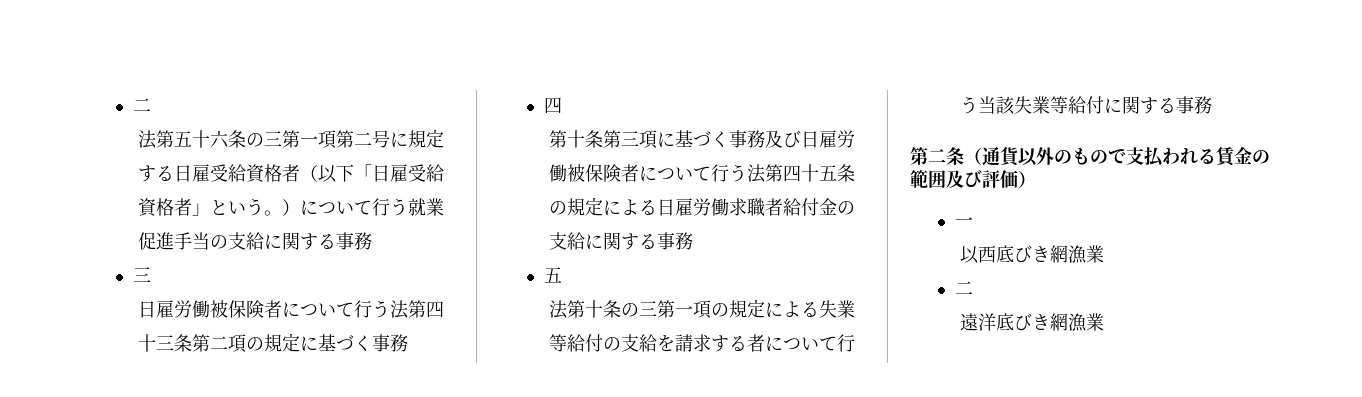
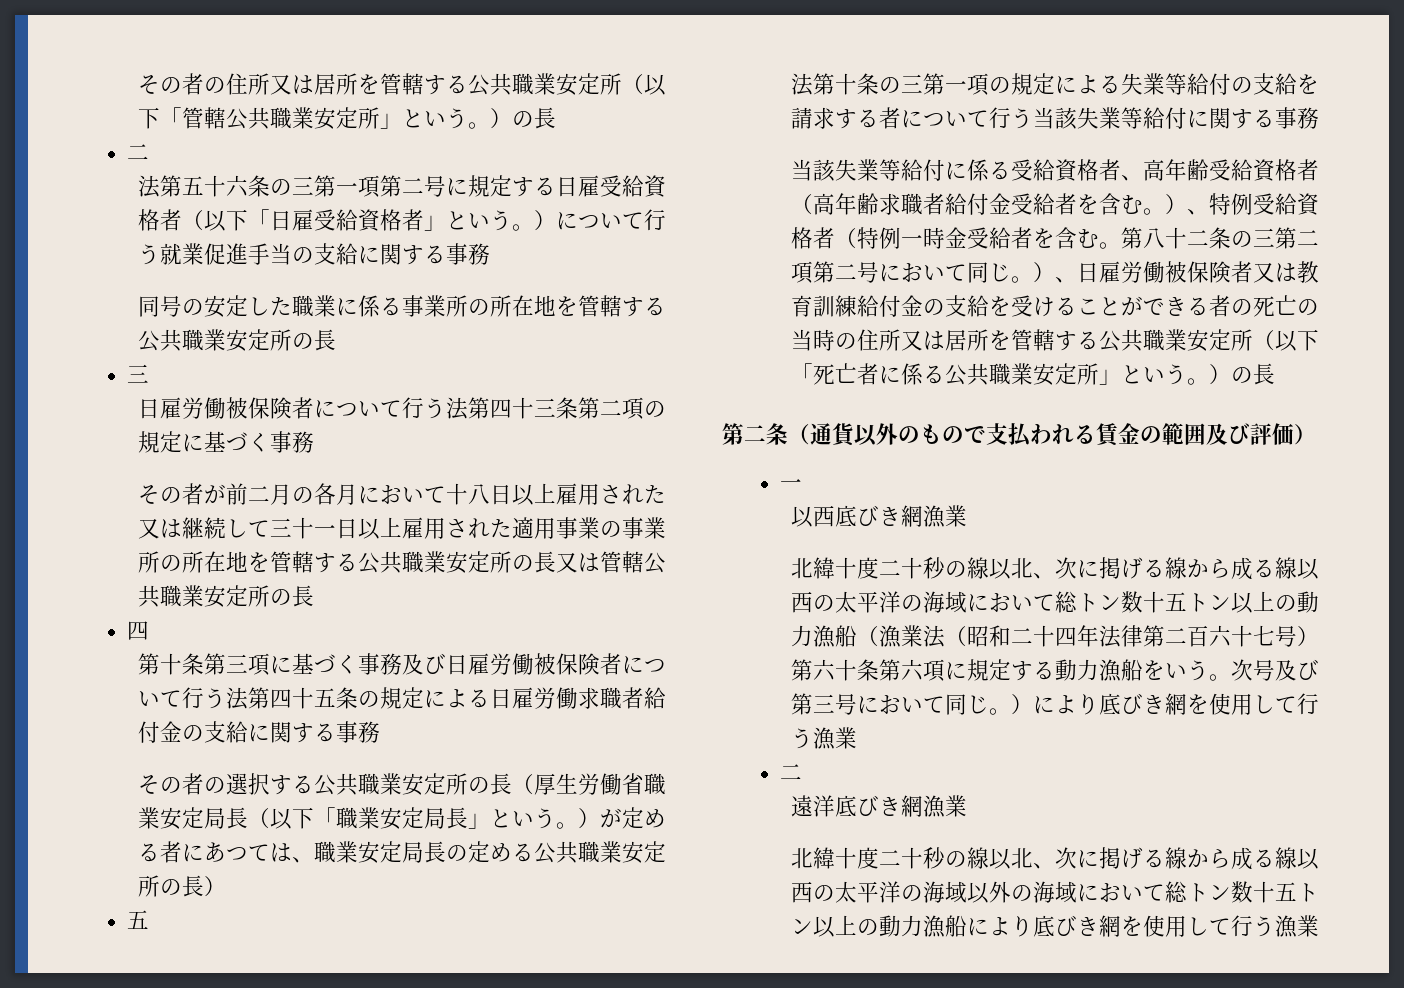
+ その者の住所又は居所を管轄する公共職業安定所（以下「管轄公共職業安定所」という。）の長
+ 同号の安定した職業に係る事業所の所在地を管轄する公共職業安定所の長
+ その者が前二月の各月において十八日以上雇用された又は継続して三十一日以上雇用された適用事業の事業所の所在地を管轄する公共職業安定所の長又は管轄公共職業安定所の長
+ その者の選択する公共職業安定所の長（厚生労働省職業安定局長（以下「職業安定局長」という。）が定める者にあつては、職業安定局長の定める公共職業安定所の長）
+ 当該失業等給付に係る受給資格者、高年齢受給資格者（高年齢求職者給付金受給者を含む。）、特例受給資格者（特例一時金受給者を含む。第八十二条の三第二項第二号において同じ。）、日雇労働被保険者又は教育訓練給付金の支給を受けることができる者の死亡の当時の住所又は居所を管轄する公共職業安定所（以下「死亡者に係る公共職業安定所」という。）の長
+ 北緯十度二十秒の線以北、次に掲げる線から成る線以西の太平洋の海域において総トン数十五トン以上の動力漁船（漁業法（昭和二十四年法律第二百六十七号）第六十条第六項に規定する動力漁船をいう。次号及び第三号において同じ。）により底びき網を使用して行う漁業
+ 北緯十度二十秒の線以北、次に掲げる線から成る線以西の太平洋の海域以外の海域において総トン数十五トン以上の動力漁船により底びき網を使用して行う漁業

